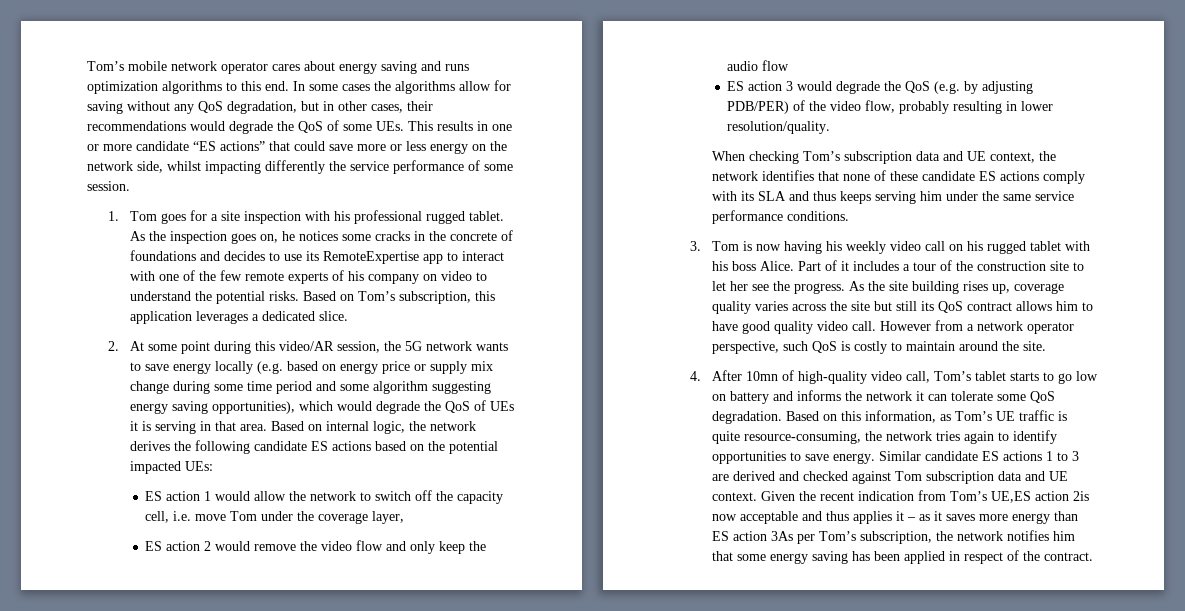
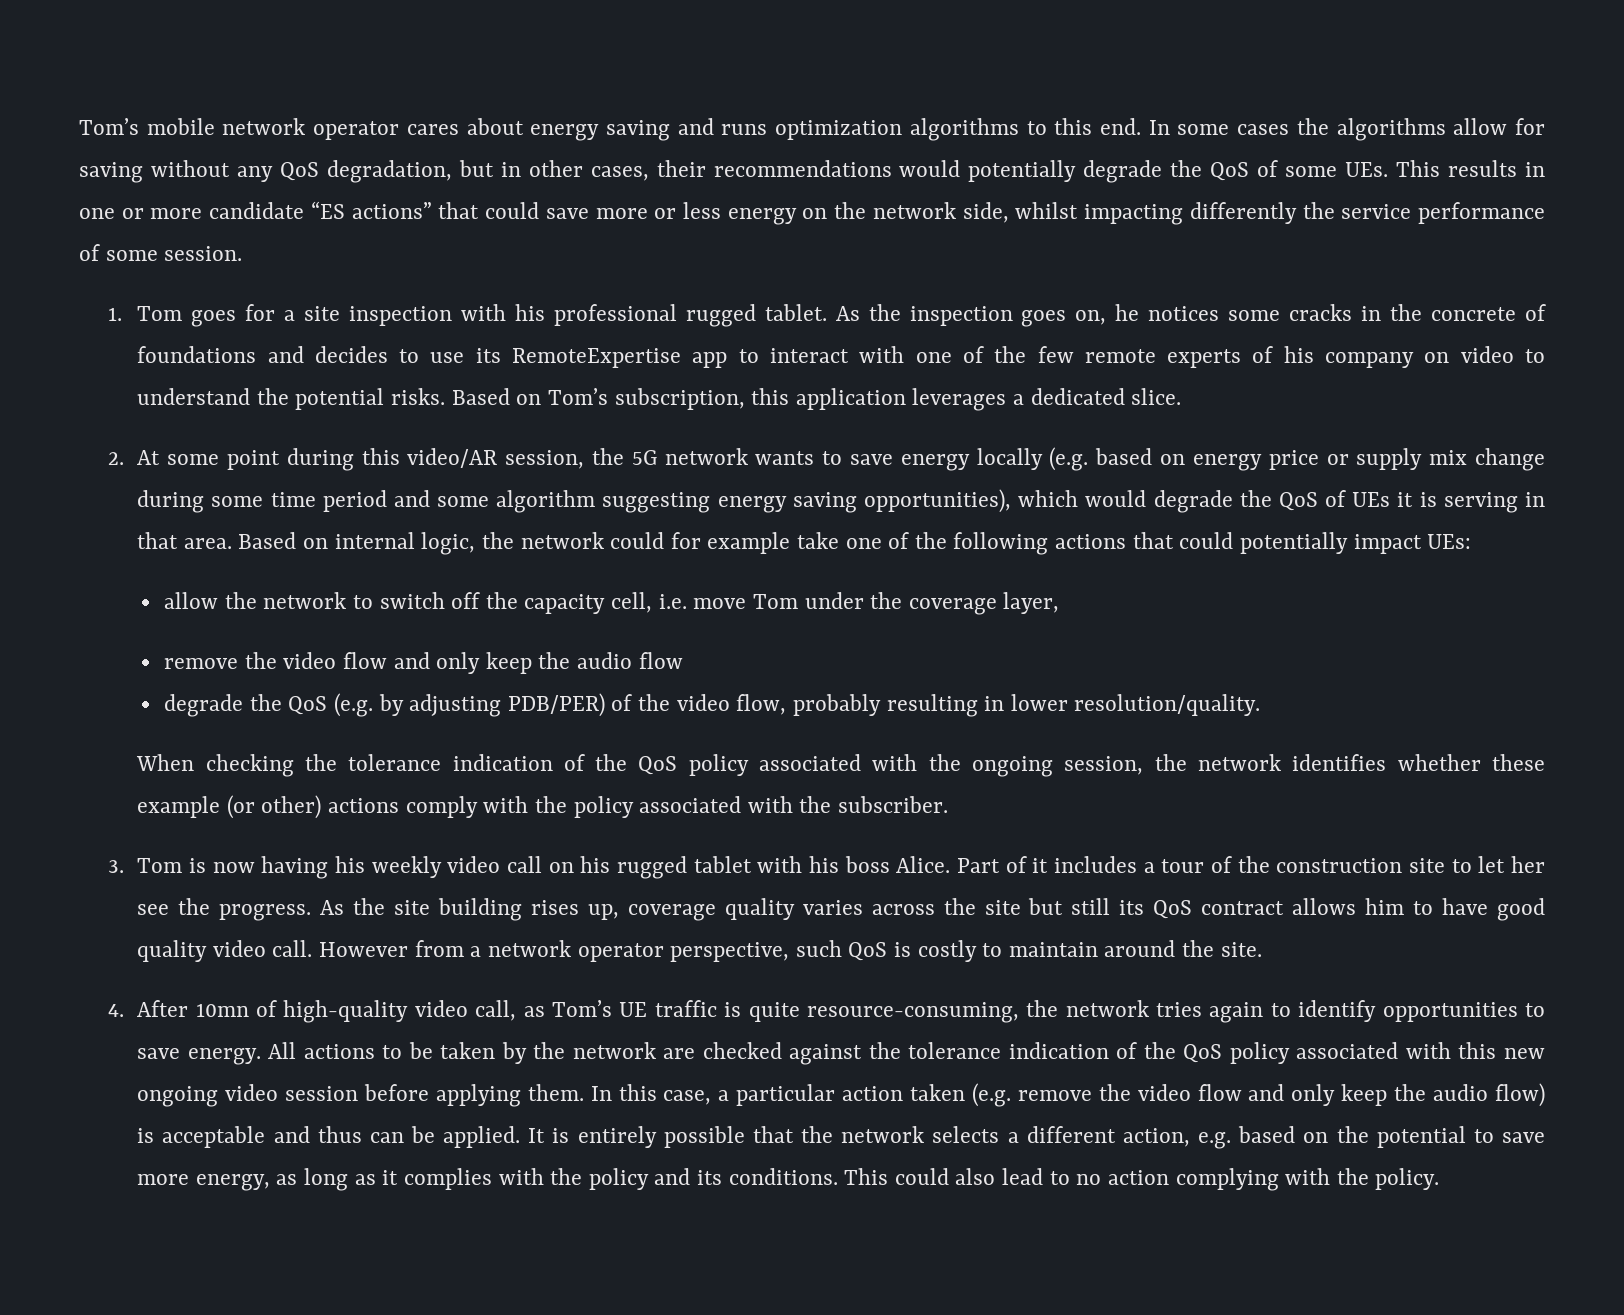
- In some cases the algorithms allow for saving without any QoS degradation, but in other cases, their recommendations would degrade the QoS of some UEs. This results in one or more candidate “ES actions” that could save more or less energy on the network side, whilst impacting differently the service performance of some session.
+ In some cases the algorithms allow for saving without any QoS degradation, but in other cases, their recommendations would potentially degrade the QoS of some UEs. This results in one or more candidate “ES actions” that could save more or less energy on the network side, whilst impacting differently the service performance of some session.
- Based on internal logic, the network derives the following candidate ES actions based on the potential impacted UEs:
- ES action 1 would allow the network to switch off the capacity cell, i.e. move Tom under the coverage layer,
+ Based on internal logic, the network could for example take one of the following actions that could potentially impact UEs:
+ allow the network to switch off the capacity cell, i.e. move Tom under the coverage layer,
- ES action 2 would remove the video flow and only keep the audio flow
+ remove the video flow and only keep the audio flow
- ES action 3 would degrade the QoS (e.g. by adjusting PDB/PER) of the video flow, probably resulting in lower resolution/quality.
+ degrade the QoS (e.g. by adjusting PDB/PER) of the video flow, probably resulting in lower resolution/quality.
- When checking Tom’s subscription data and UE context, the network identifies that none of these candidate ES actions comply with its SLA and thus keeps serving him under the same service performance conditions.
+ When checking the tolerance indication of the QoS policy associated with the ongoing session, the network identifies whether these example (or other) actions comply with the policy associated with the subscriber.
- 4. After 10mn of high-quality video call, Tom’s tablet starts to go low on battery and informs the network it can tolerate some QoS degradation. Based on this information, as Tom’s UE traffic is quite resource-consuming, the network tries again to identify opportunities to save energy.
+ 4. After 10mn of high-quality video call, as Tom’s UE traffic is quite resource-consuming, the network tries again to identify opportunities to save energy.
- Similar candidate ES actions 1 to 3 are derived and checked against Tom subscription data and UE context. Given the recent indication from Tom’s UE,ES action 2is now acceptable and thus applies it – as it saves more energy than ES action 3As per Tom’s subscription, the network notifies him that some energy saving has been applied in respect of the contract.
+ All actions to be taken by the network are checked against the tolerance indication of the QoS policy associated with this new ongoing video session before applying them. In this case, a particular action taken (e.g. remove the video flow and only keep the audio flow) is acceptable and thus can be applied. It is entirely possible that the network selects a different action, e.g. based on the potential to save more energy, as long as it complies with the policy and its conditions. This could also lead to no action complying with the policy.

